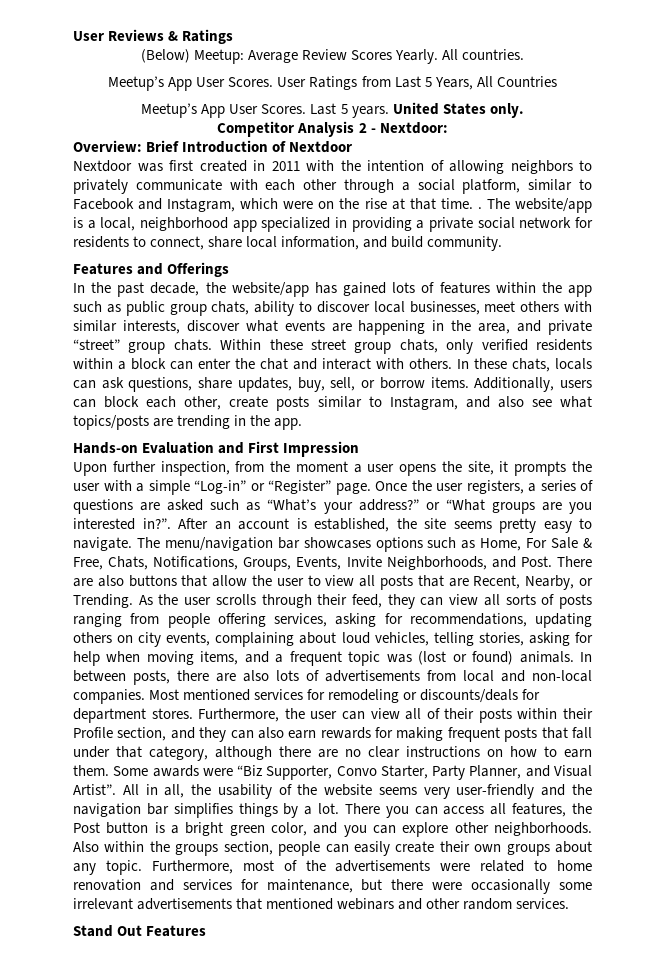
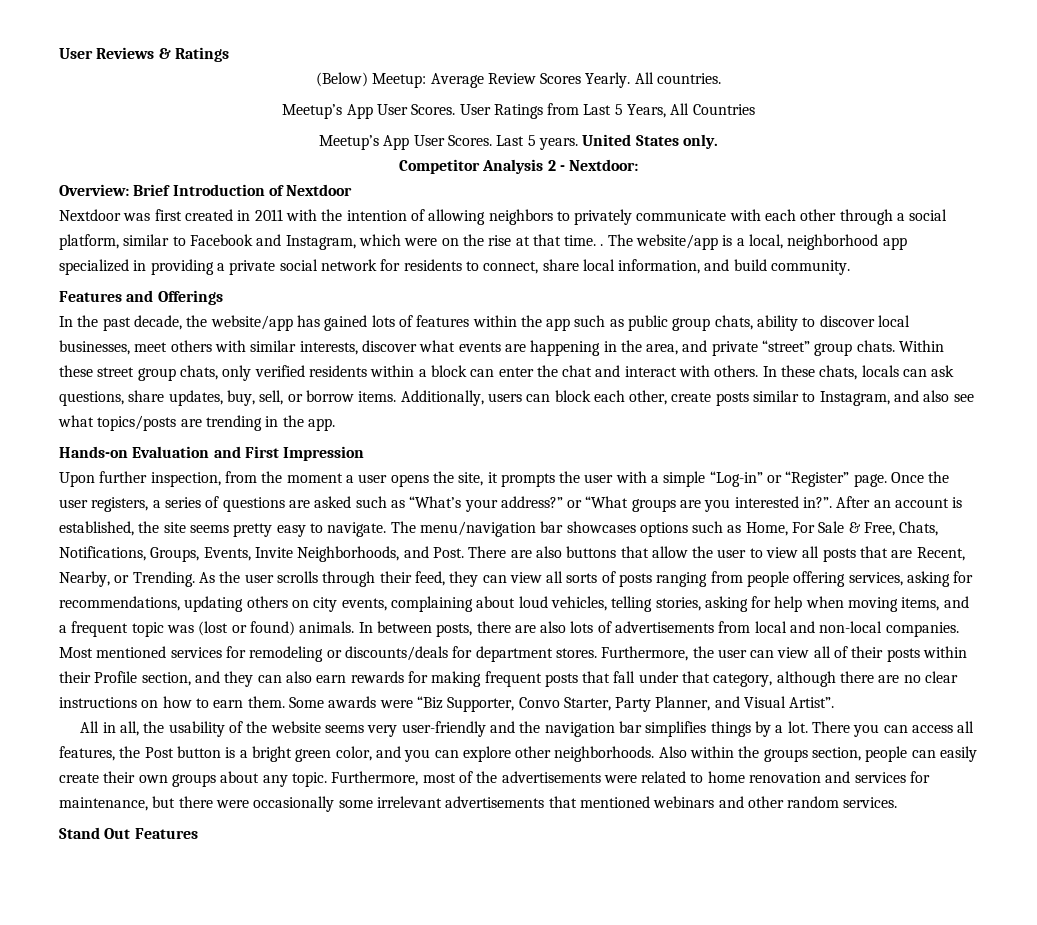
- Some awards were “Biz Supporter, Convo Starter, Party Planner, and Visual Artist”. All in all, the usability of the website seems very user-friendly and the navigation bar simplifies things by a lot.
+ Some awards were “Biz Supporter, Convo Starter, Party Planner, and Visual Artist”.
+ All in all, the usability of the website seems very user-friendly and the navigation bar simplifies things by a lot.

